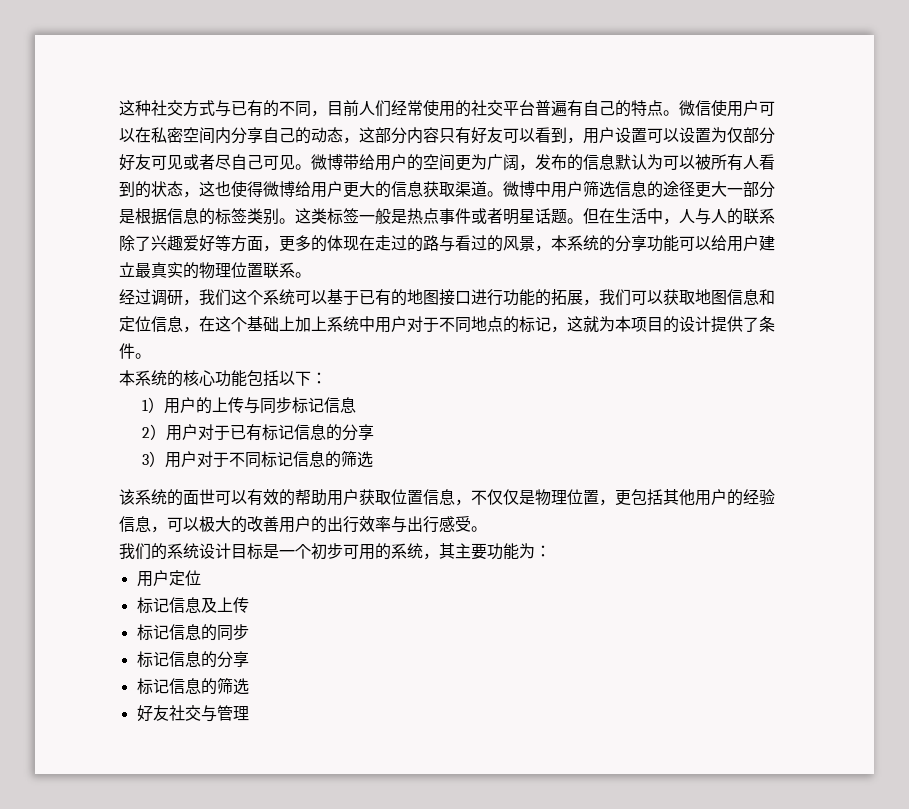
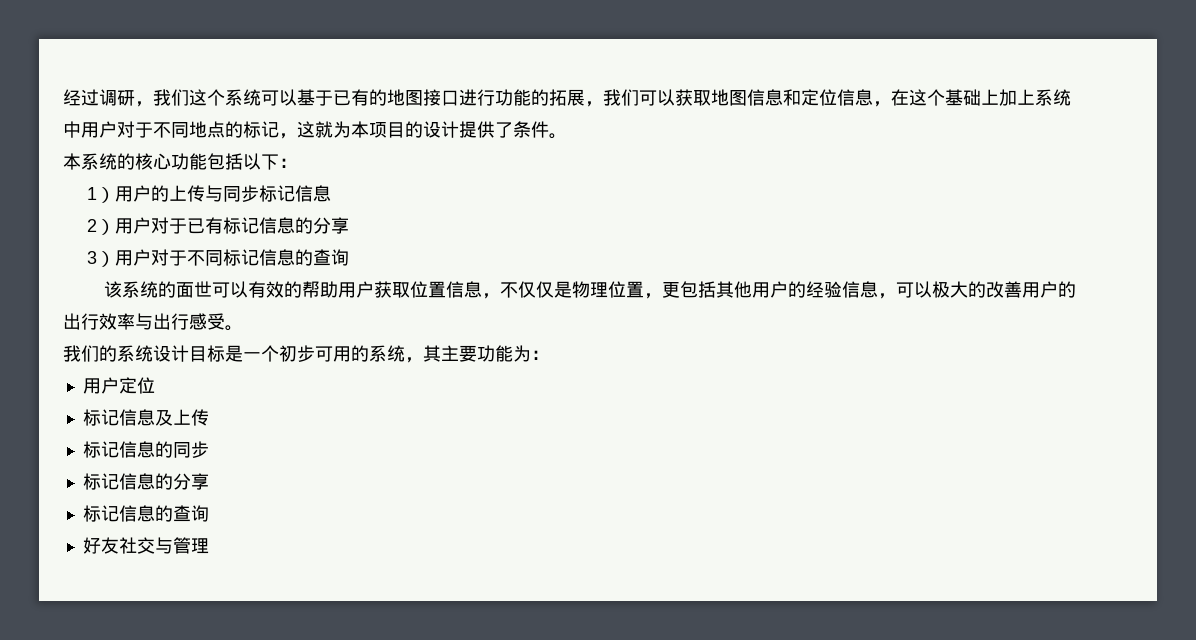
- 这种社交方式与已有的不同，目前人们经常使用的社交平台普遍有自己的特点。微信使用户可以在私密空间内分享自己的动态，这部分内容只有好友可以看到，用户设置可以设置为仅部分好友可见或者尽自己可见。微博带给用户的空间更为广阔，发布的信息默认为可以被所有人看到的状态，这也使得微博给用户更大的信息获取渠道。微博中用户筛选信息的途径更大一部分是根据信息的标签类别。这类标签一般是热点事件或者明星话题。但在生活中，人与人的联系除了兴趣爱好等方面，更多的体现在走过的路与看过的风景，本系统的分享功能可以给用户建立最真实的物理位置联系。
- 3）用户对于不同标记信息的筛选
+ 3）用户对于不同标记信息的查询
  标记信息的同步
  标记信息的分享
- 标记信息的筛选
+ 标记信息的查询

